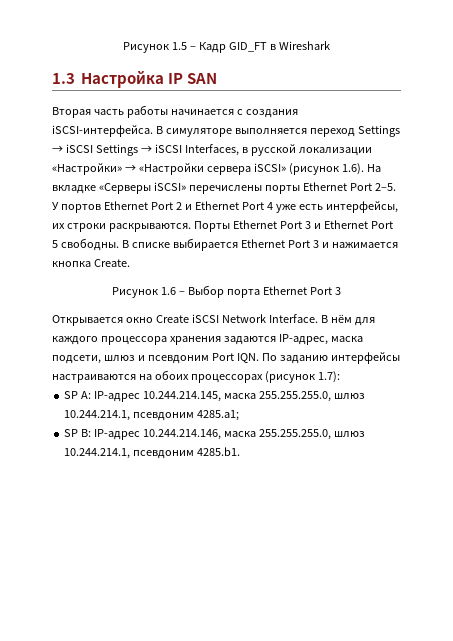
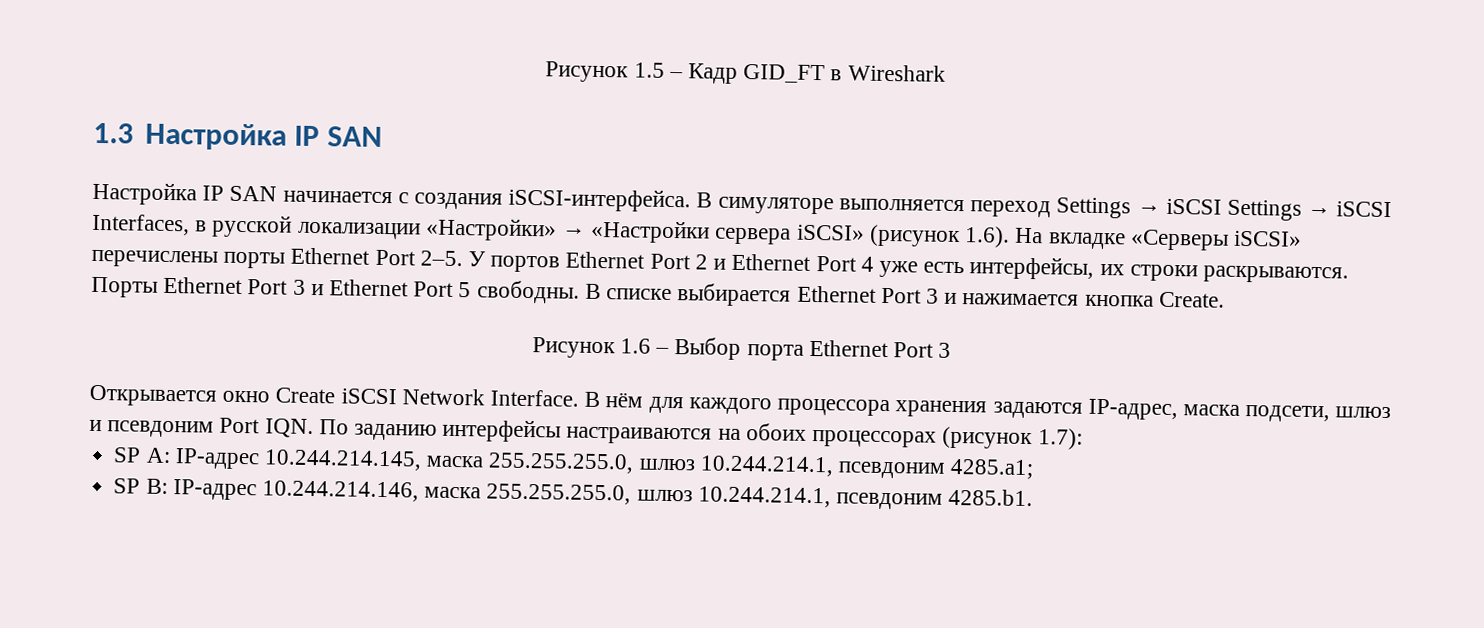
- Вторая часть работы начинается с создания iSCSI-интерфейса.
+ Настройка IP SAN начинается с создания iSCSI-интерфейса.

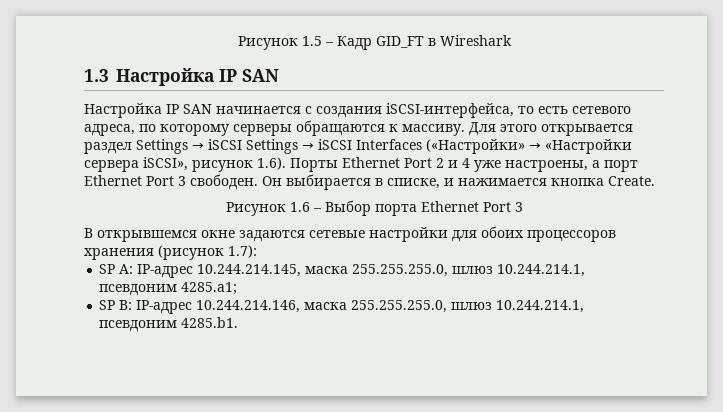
- Настройка IP SAN начинается с создания iSCSI-интерфейса. В симуляторе выполняется переход Settings → iSCSI Settings → iSCSI Interfaces, в русской локализации «Настройки» → «Настройки сервера iSCSI» (рисунок 1.6). На вкладке «Серверы iSCSI» перечислены порты Ethernet Port 2–5. У портов Ethernet Port 2 и Ethernet Port 4 уже есть интерфейсы, их строки раскрываются. Порты Ethernet Port 3 и Ethernet Port 5 свободны. В списке выбирается Ethernet Port 3 и нажимается кнопка Create.
+ Настройка IP SAN начинается с создания iSCSI-интерфейса, то есть сетевого адреса, по которому серверы обращаются к массиву. Для этого открывается раздел Settings → iSCSI Settings → iSCSI Interfaces («Настройки» → «Настройки сервера iSCSI», рисунок 1.6). Порты Ethernet Port 2 и 4 уже настроены, а порт Ethernet Port 3 свободен. Он выбирается в списке, и нажимается кнопка Create.
- Открывается окно Create iSCSI Network Interface. В нём для каждого процессора хранения задаются IP-адрес, маска подсети, шлюз и псевдоним Port IQN. По заданию интерфейсы настраиваются на обоих процессорах (рисунок 1.7):
+ В открывшемся окне задаются сетевые настройки для обоих процессоров хранения (рисунок 1.7):

